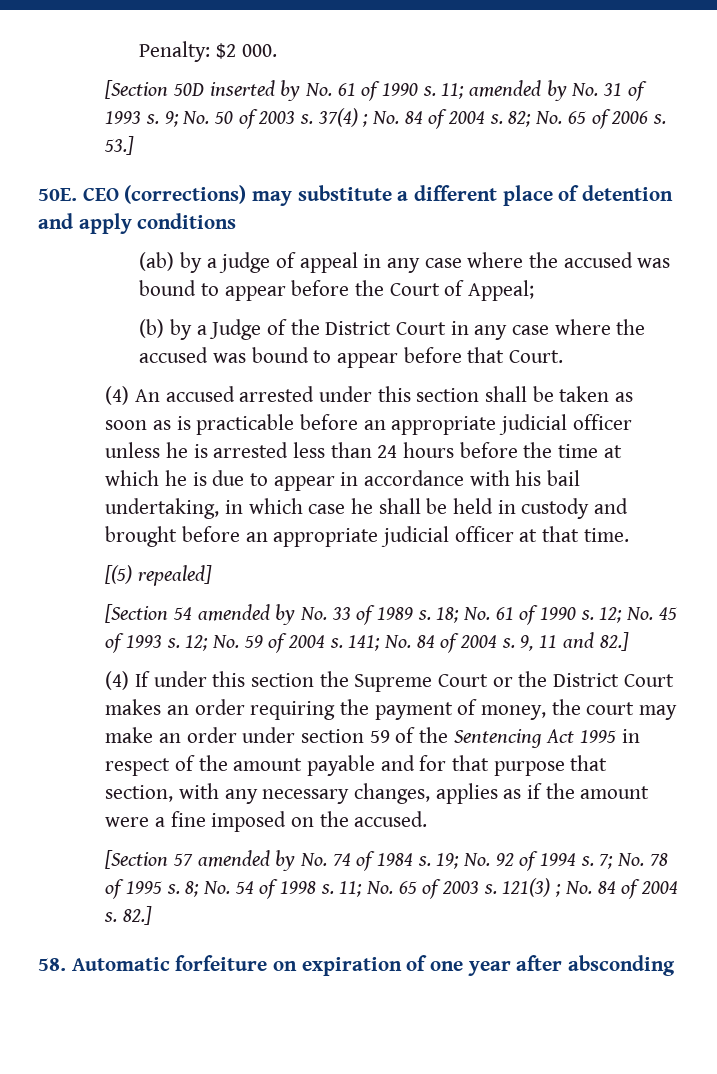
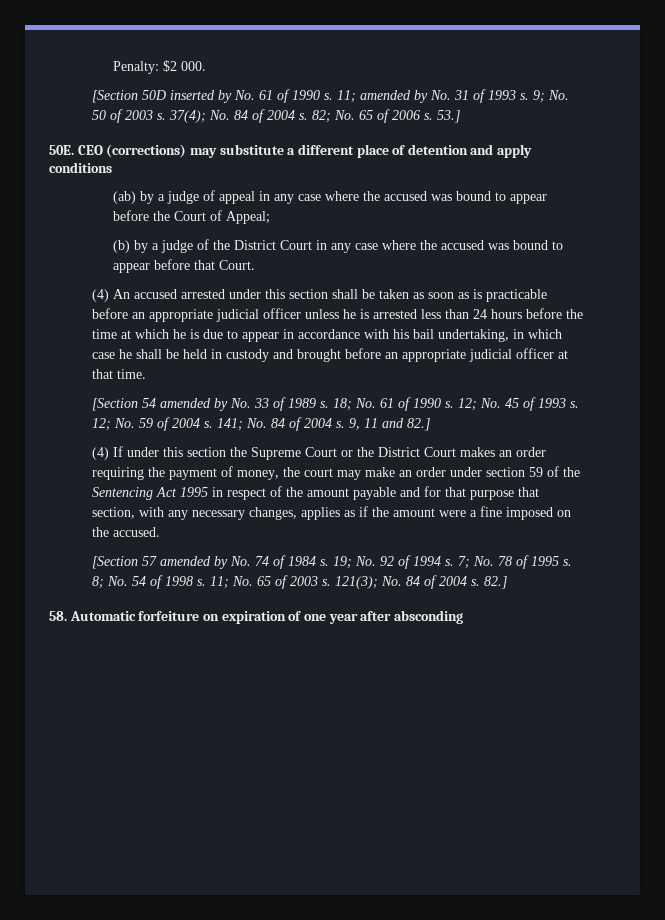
- 37(4) ; No. 84 of 2004 s.
+ 37(4); No. 84 of 2004 s.
- (b) by a Judge of the District Court in any case where the accused was bound to appear before that Court.
+ (b) by a judge of the District Court in any case where the accused was bound to appear before that Court.
- [(5) repealed]
- 121(3) ; No. 84 of 2004 s.
+ 121(3); No. 84 of 2004 s.

